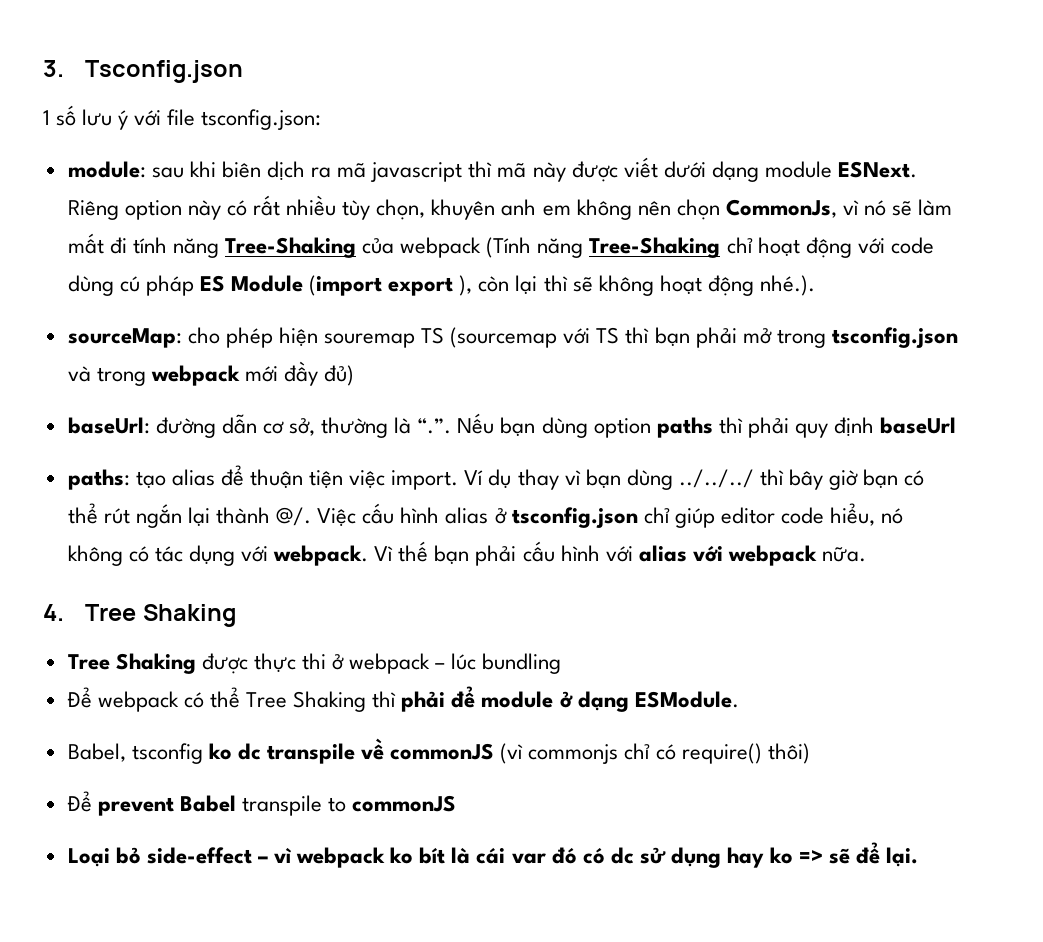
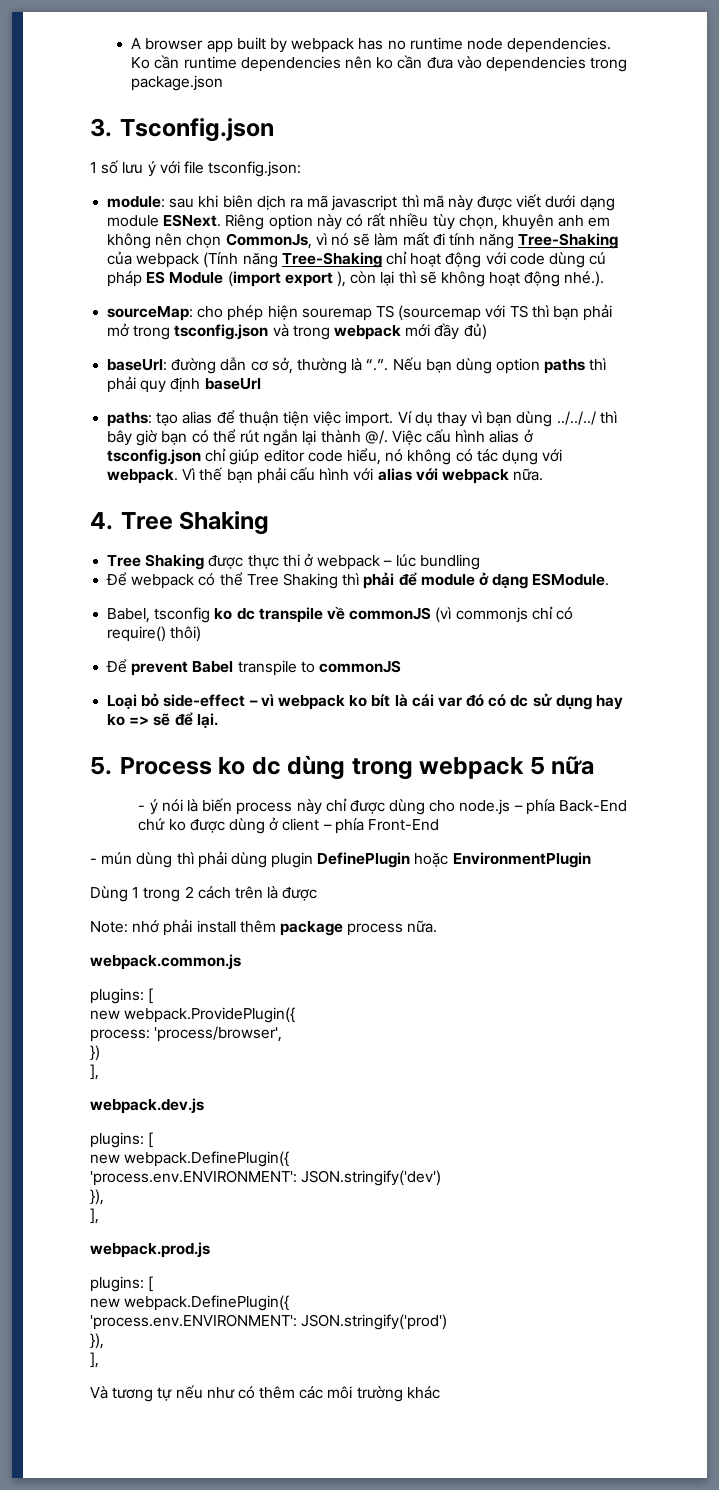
+ A browser app built by webpack has no runtime node dependencies. Ko cần runtime dependencies nên ko cần đưa vào dependencies trong package.json
+ 5. Process ko dc dùng trong webpack 5 nữa
+ - ý nói là biến process này chỉ được dùng cho node.js – phía Back-End chứ ko được dùng ở client – phía Front-End
+ - mún dùng thì phải dùng plugin DefinePlugin hoặc EnvironmentPlugin
+ Dùng 1 trong 2 cách trên là được
+ Note: nhớ phải install thêm package process nữa.
+ webpack.common.js
+ plugins: [
+ new webpack.ProvidePlugin({
+ process: 'process/browser',
+ })
+ ],
+ webpack.dev.js
+ plugins: [
+ new webpack.DefinePlugin({
+ 'process.env.ENVIRONMENT': JSON.stringify('dev')
+ }),
+ ],
+ webpack.prod.js
+ plugins: [
+ new webpack.DefinePlugin({
+ 'process.env.ENVIRONMENT': JSON.stringify('prod')
+ }),
+ ],
+ Và tương tự nếu như có thêm các môi trường khác

